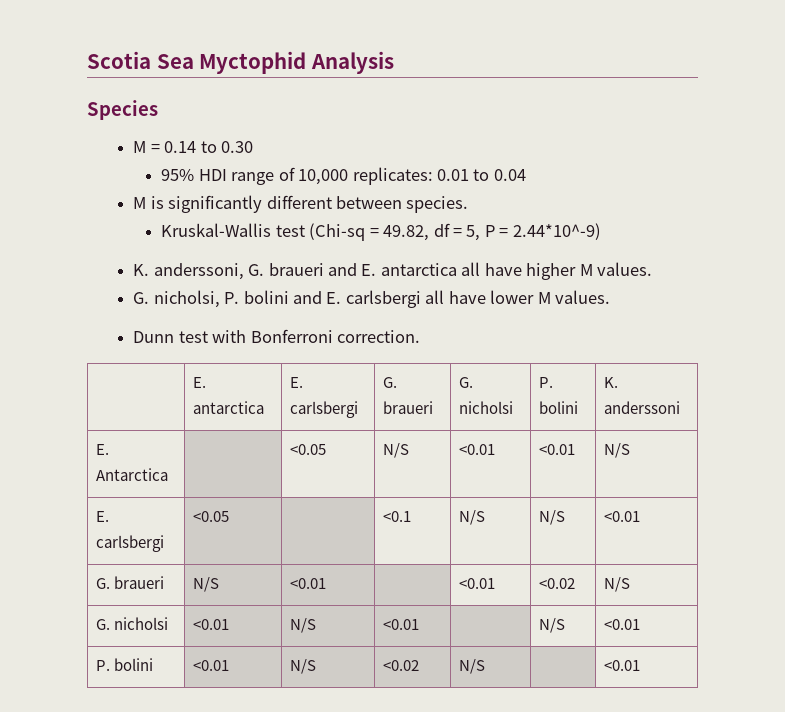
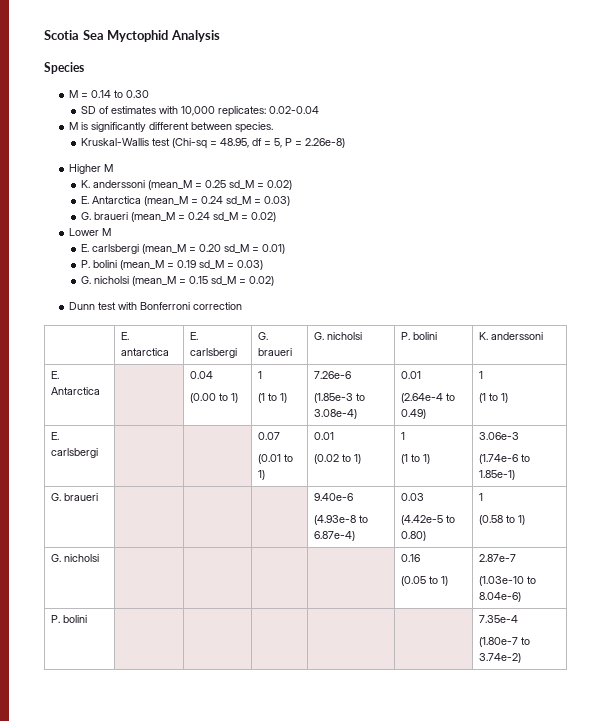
- 95% HDI range of 10,000 replicates: 0.01 to 0.04
+ SD of estimates with 10,000 replicates: 0.02-0.04
- Kruskal-Wallis test (Chi-sq = 49.82, df = 5, P = 2.44*10^-9)
- K. anderssoni, G. braueri and E. antarctica all have higher M values.
- G. nicholsi, P. bolini and E. carlsbergi all have lower M values.
+ Kruskal-Wallis test (Chi-sq = 48.95, df = 5, P = 2.26e-8)
+ Higher M
+ K. anderssoni (mean_M = 0.25 sd_M = 0.02)
+ E. Antarctica (mean_M = 0.24 sd_M = 0.03)
+ G. braueri (mean_M = 0.24 sd_M = 0.02)
+ Lower M
+ E. carlsbergi (mean_M = 0.20 sd_M = 0.01)
+ P. bolini (mean_M = 0.19 sd_M = 0.03)
+ G. nicholsi (mean_M = 0.15 sd_M = 0.02)
- Dunn test with Bonferroni correction.
+ Dunn test with Bonferroni correction
- E. Antarctica | | <0.05 | N/S | <0.01 | <0.01 | N/S
- E. carlsbergi | <0.05 | | <0.1 | N/S | N/S | <0.01
- G. braueri | N/S | <0.01 | | <0.01 | <0.02 | N/S
- G. nicholsi | <0.01 | N/S | <0.01 | | N/S | <0.01
- P. bolini | <0.01 | N/S | <0.02 | N/S | | <0.01
+ E. Antarctica | | 0.04
+ (0.00 to 1) | 1
+ (1 to 1) | 7.26e-6
+ (1.85e-3 to 3.08e-4) | 0.01
+ (2.64e-4 to 0.49) | 1
+ (1 to 1)
+ E. carlsbergi | | | 0.07
+ (0.01 to 1) | 0.01
+ (0.02 to 1) | 1
+ (1 to 1) | 3.06e-3
+ (1.74e-6 to 1.85e-1)
+ G. braueri | | | | 9.40e-6
+ (4.93e-8 to 6.87e-4) | 0.03
+ (4.42e-5 to 0.80) | 1
+ (0.58 to 1)
+ G. nicholsi | | | | | 0.16
+ (0.05 to 1) | 2.87e-7
+ (1.03e-10 to 8.04e-6)
+ P. bolini | | | | | | 7.35e-4
+ (1.80e-7 to 3.74e-2)

